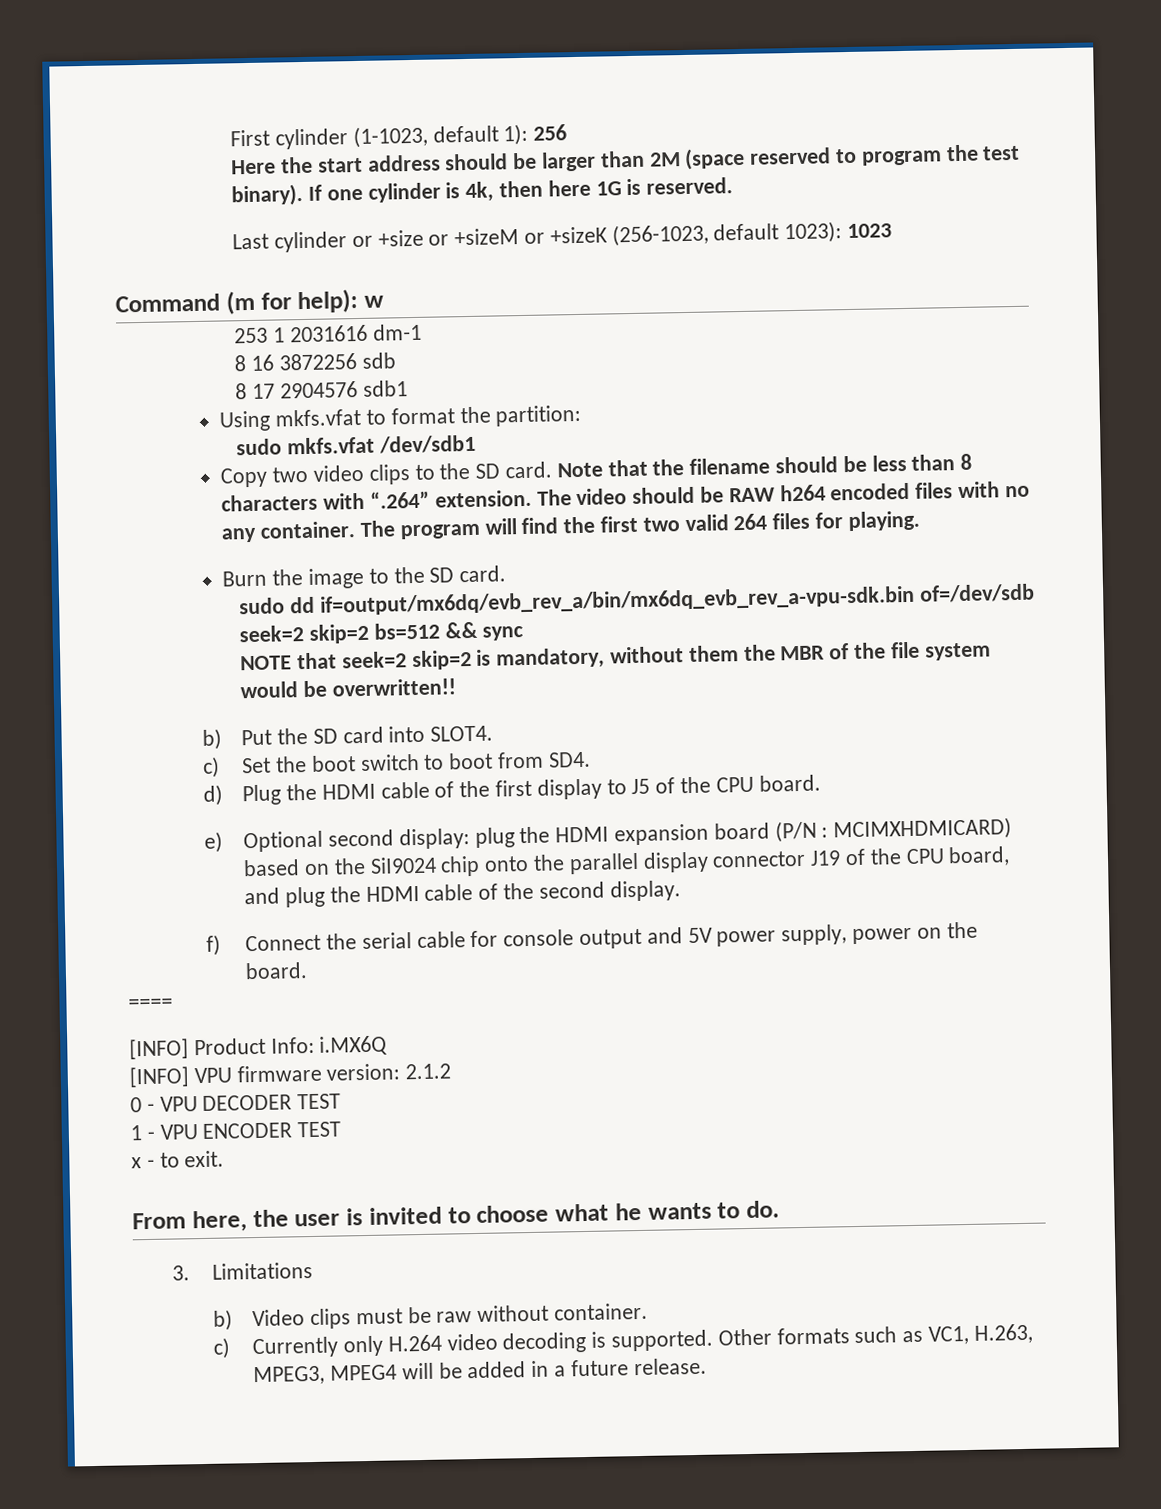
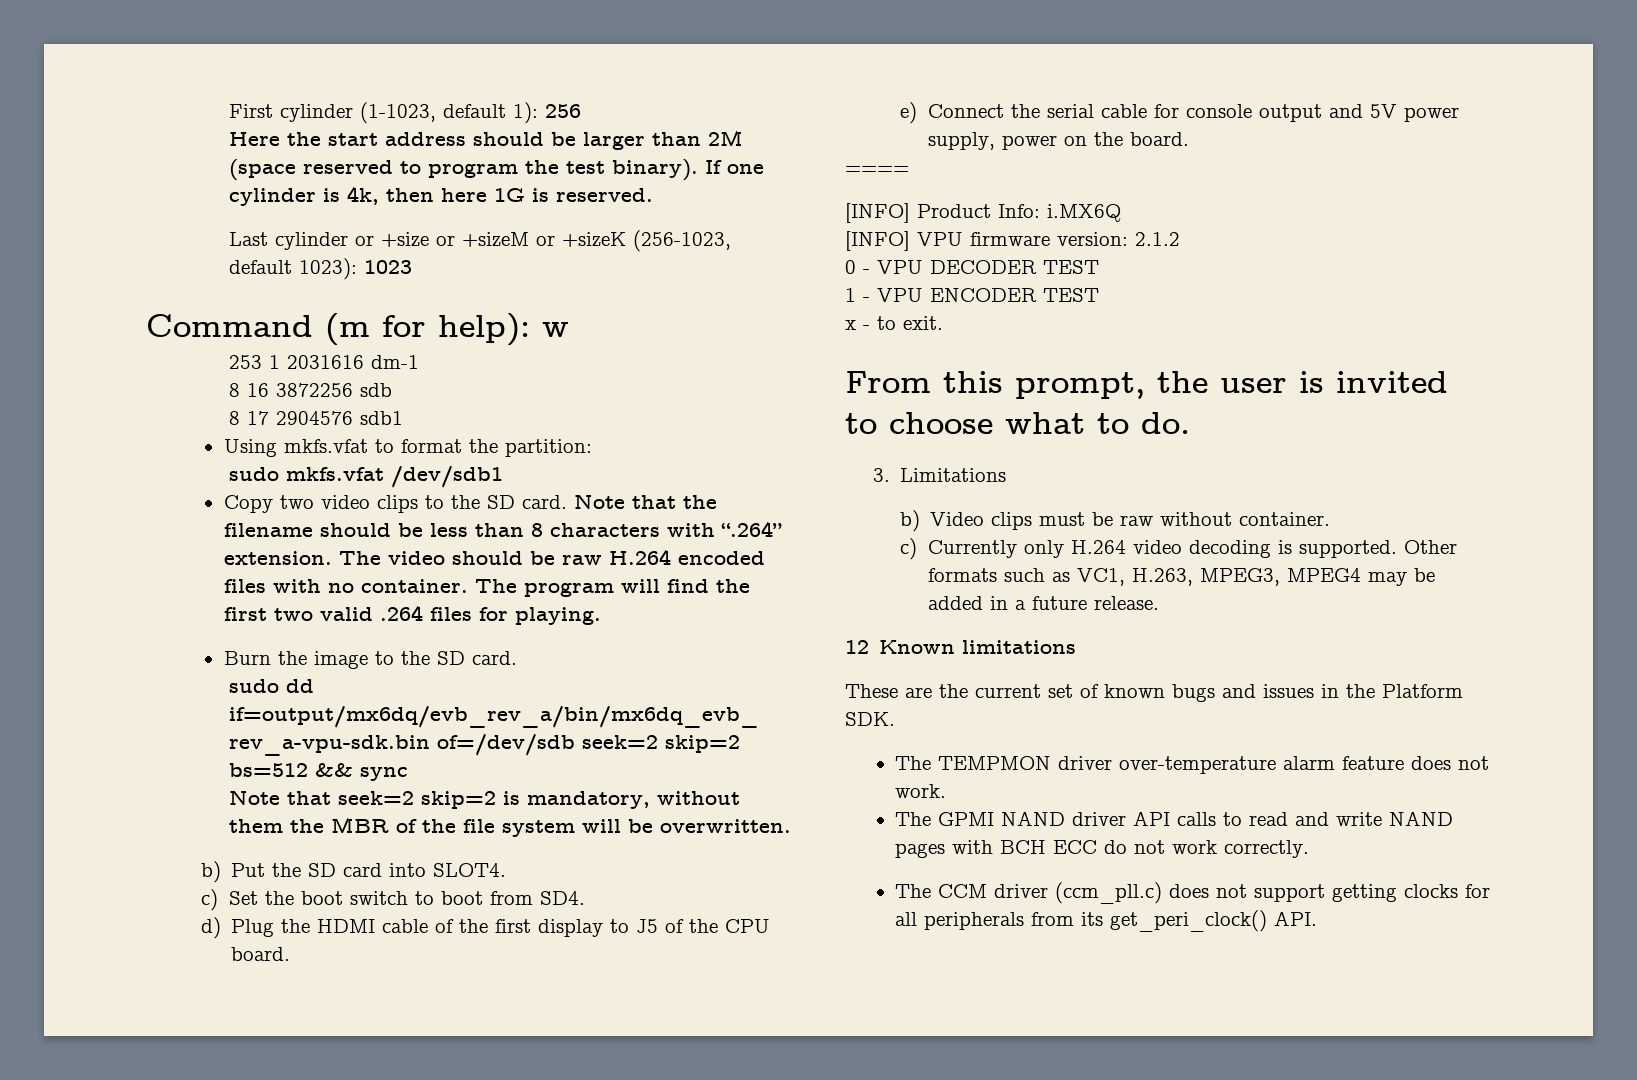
- The video should be RAW h264 encoded files with no any container.
+ The video should be raw H.264 encoded files with no container.
- The program will find the first two valid 264 files for playing.
+ The program will find the first two valid .264 files for playing.
- NOTE that seek=2 skip=2 is mandatory, without them the MBR of the file system would be overwritten!!
+ Note that seek=2 skip=2 is mandatory, without them the MBR of the file system will be overwritten.
- e) Optional second display: plug the HDMI expansion board (P/N : MCIMXHDMICARD) based on the SiI9024 chip onto the parallel display connector J19 of the CPU board, and plug the HDMI cable of the second display.
- f) Connect the serial cable for console output and 5V power supply, power on the board.
+ e) Connect the serial cable for console output and 5V power supply, power on the board.
- From here, the user is invited to choose what he wants to do.
+ From this prompt, the user is invited to choose what to do.
- Other formats such as VC1, H.263, MPEG3, MPEG4 will be added in a future release.
+ Other formats such as VC1, H.263, MPEG3, MPEG4 may be added in a future release.
+ 12 Known limitations
+ These are the current set of known bugs and issues in the Platform SDK.
+ The TEMPMON driver over-temperature alarm feature does not work.
+ The GPMI NAND driver API calls to read and write NAND pages with BCH ECC do not work correctly.
+ The CCM driver (ccm_pll.c) does not support getting clocks for all peripherals from its get_peri_clock() API.

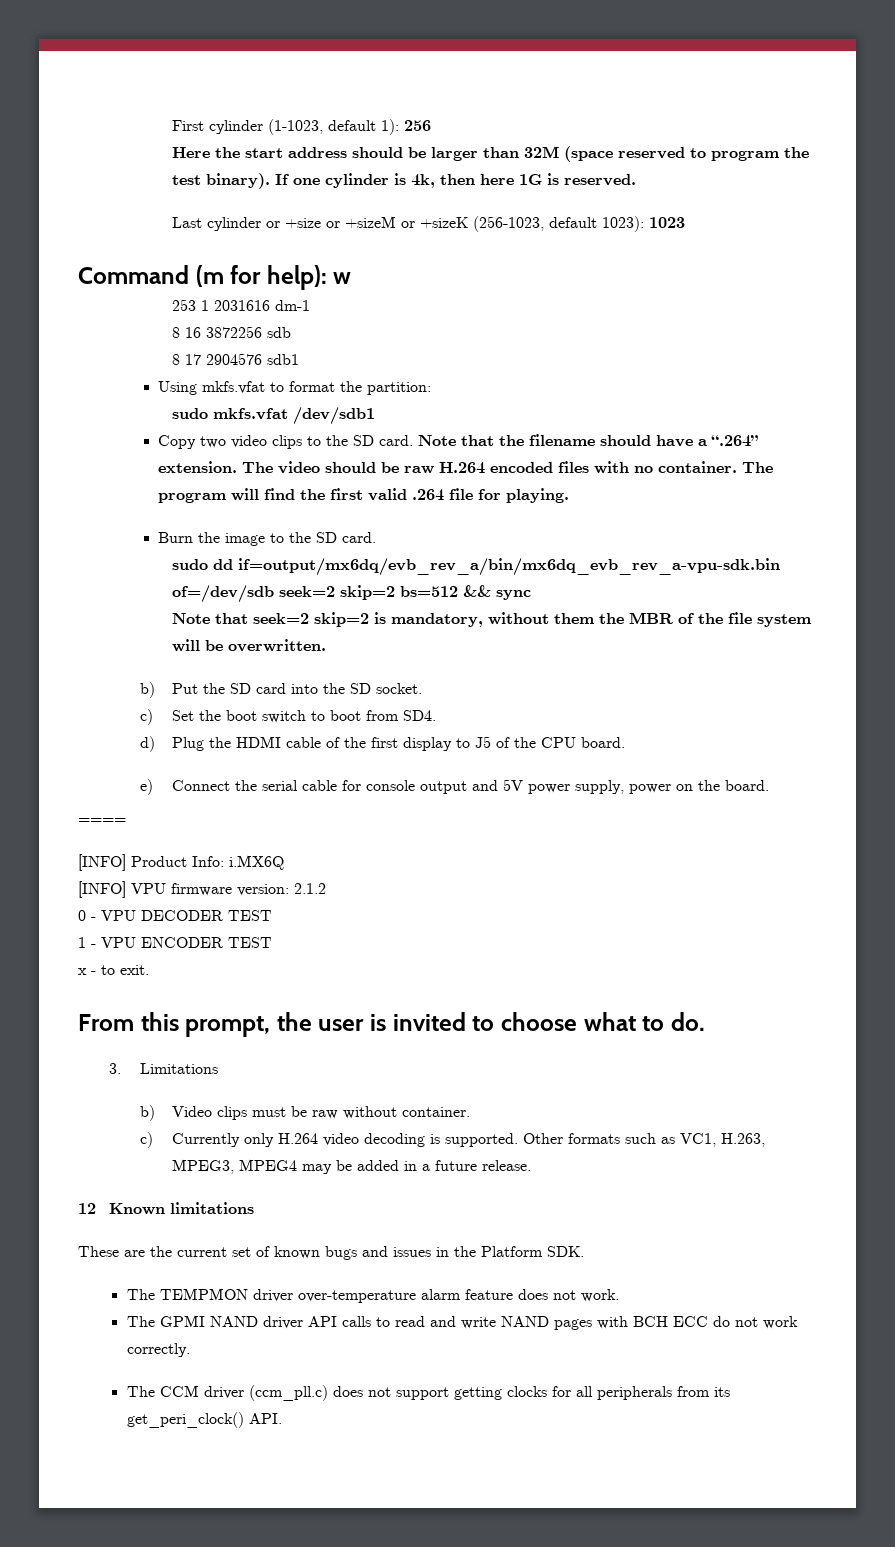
- Here the start address should be larger than 2M (space reserved to program the test binary).
+ Here the start address should be larger than 32M (space reserved to program the test binary).
- Note that the filename should be less than 8 characters with “.264” extension.
+ Note that the filename should have a “.264” extension.
- The program will find the first two valid .264 files for playing.
+ The program will find the first valid .264 file for playing.
- b) Put the SD card into SLOT4.
+ b) Put the SD card into the SD socket.

